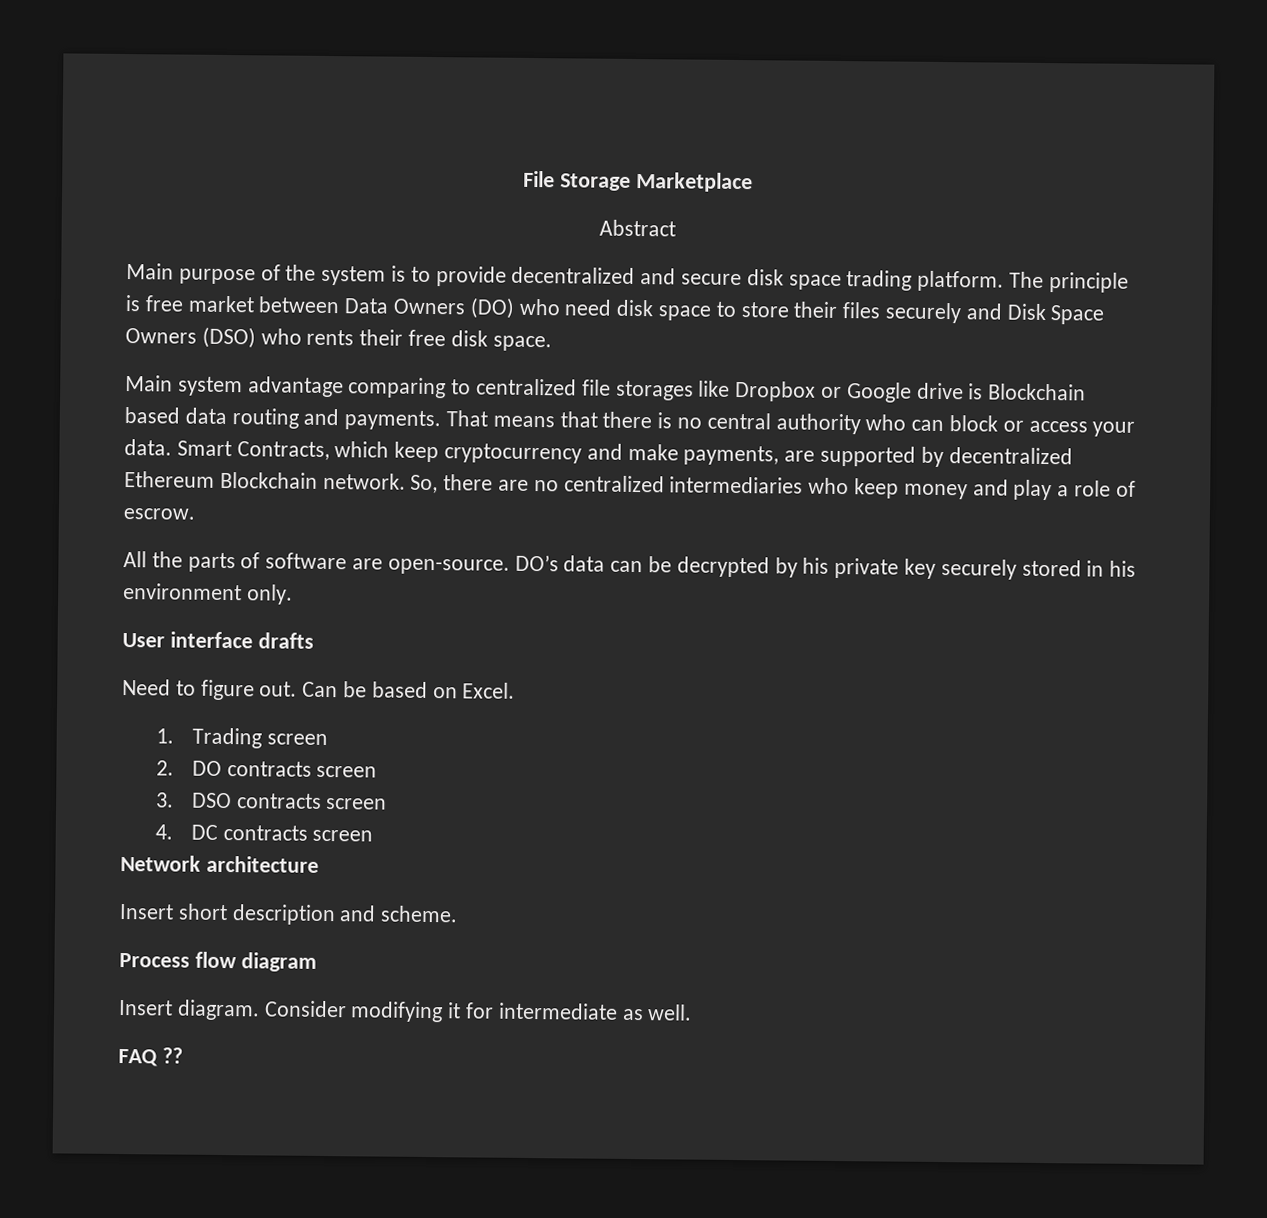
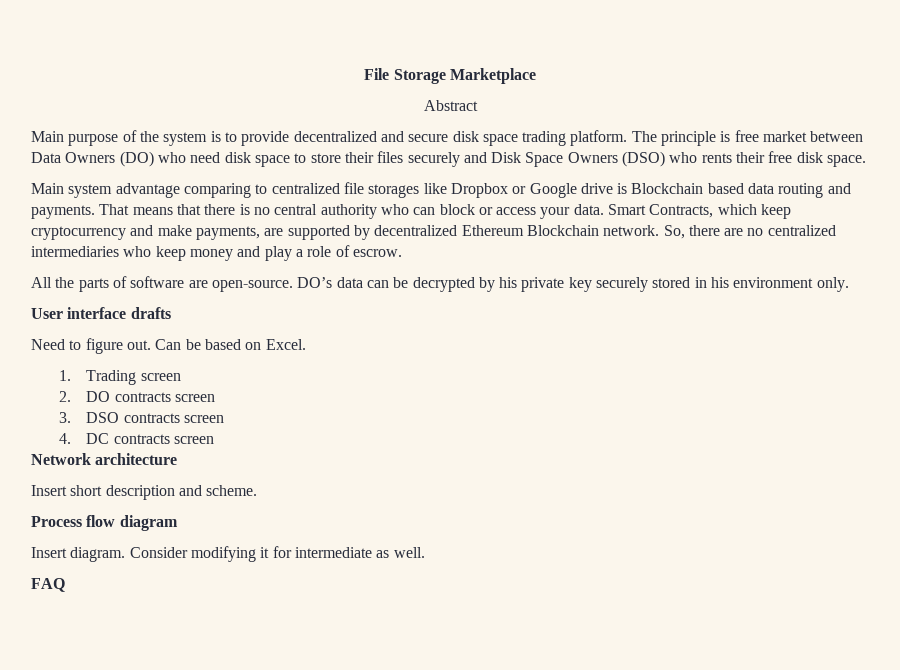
- FAQ ??
+ FAQ

